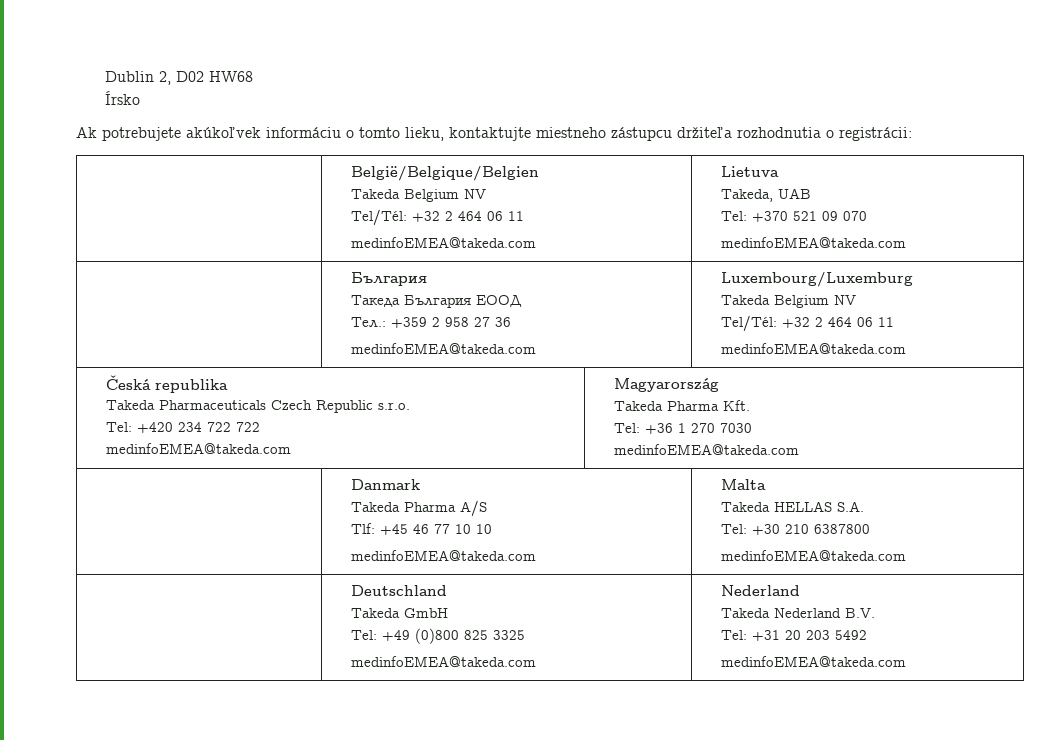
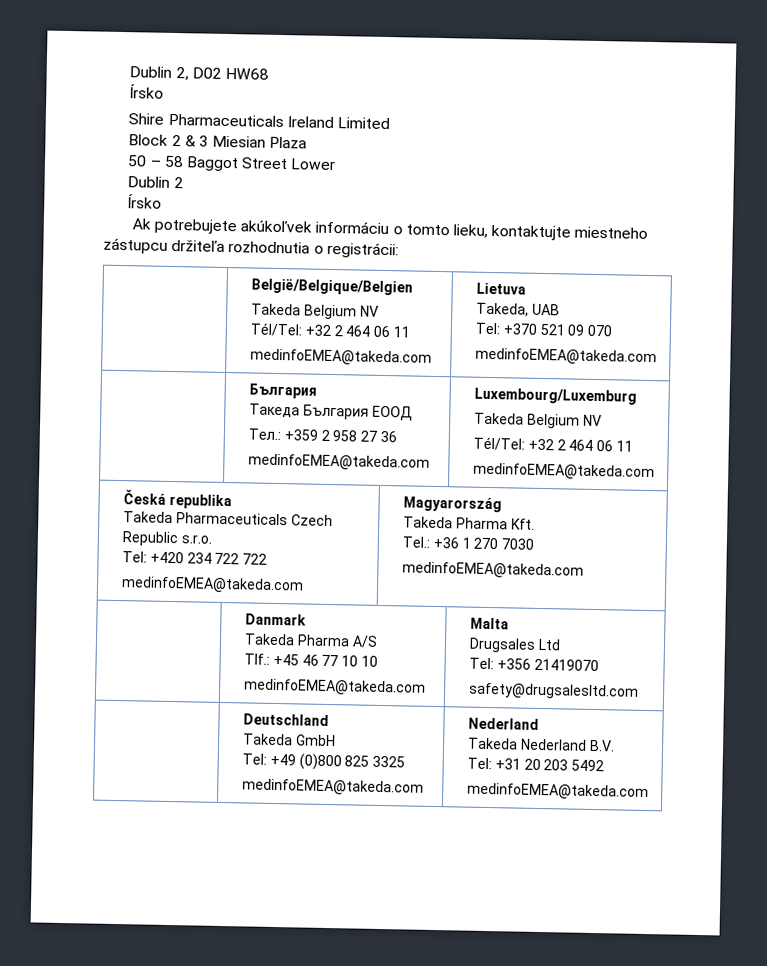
+ Shire Pharmaceuticals Ireland Limited
+ Block 2 & 3 Miesian Plaza
+ 50 – 58 Baggot Street Lower
+ Dublin 2
+ Írsko
  | België/Belgique/Belgien
  Takeda Belgium NV
- Tel/Tél: +32 2 464 06 11
+ Tél/Tel: +32 2 464 06 11
  | България
  Такеда България ЕООД
  Тел.: +359 2 958 27 36
  medinfoEMEA@takeda.com | Luxembourg/Luxemburg
  Takeda Belgium NV
- Tel/Tél: +32 2 464 06 11
+ Tél/Tel: +32 2 464 06 11
  Česká republika
  Takeda Pharmaceuticals Czech Republic s.r.o.
  Tel: +420 234 722 722
  medinfoEMEA@takeda.com | Magyarország
  Takeda Pharma Kft.
- Tel: +36 1 270 7030
+ Tel.: +36 1 270 7030
  | Danmark
  Takeda Pharma A/S
- Tlf: +45 46 77 10 10
+ Tlf.: +45 46 77 10 10
  medinfoEMEA@takeda.com | Malta
- Τakeda HELLAS S.A.
- Tel: +30 210 6387800
- medinfoEMEA@takeda.com
+ Drugsales Ltd
+ Tel: +356 21419070
+ safety@drugsalesltd.com

